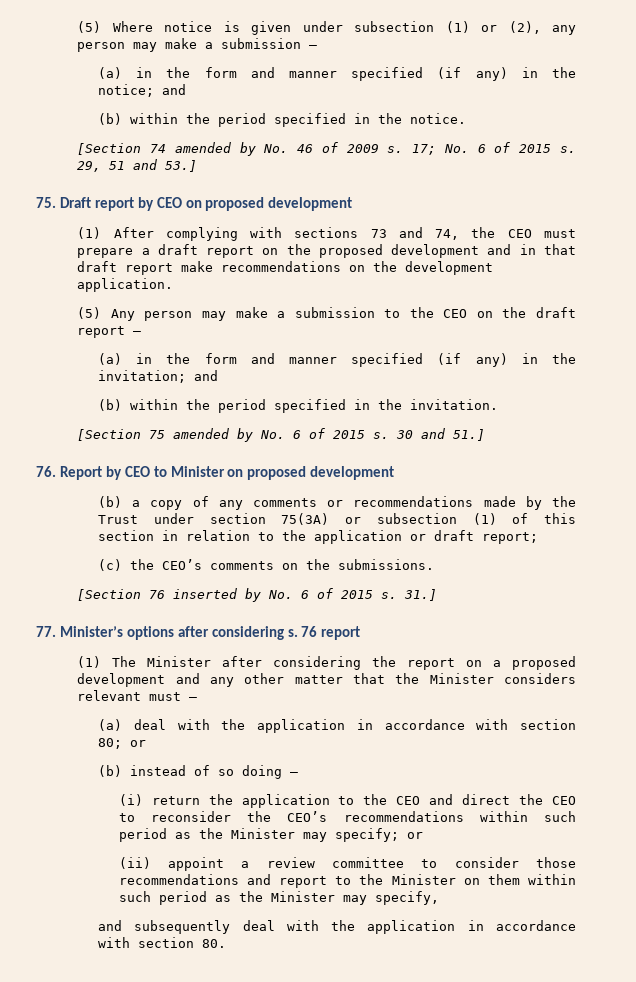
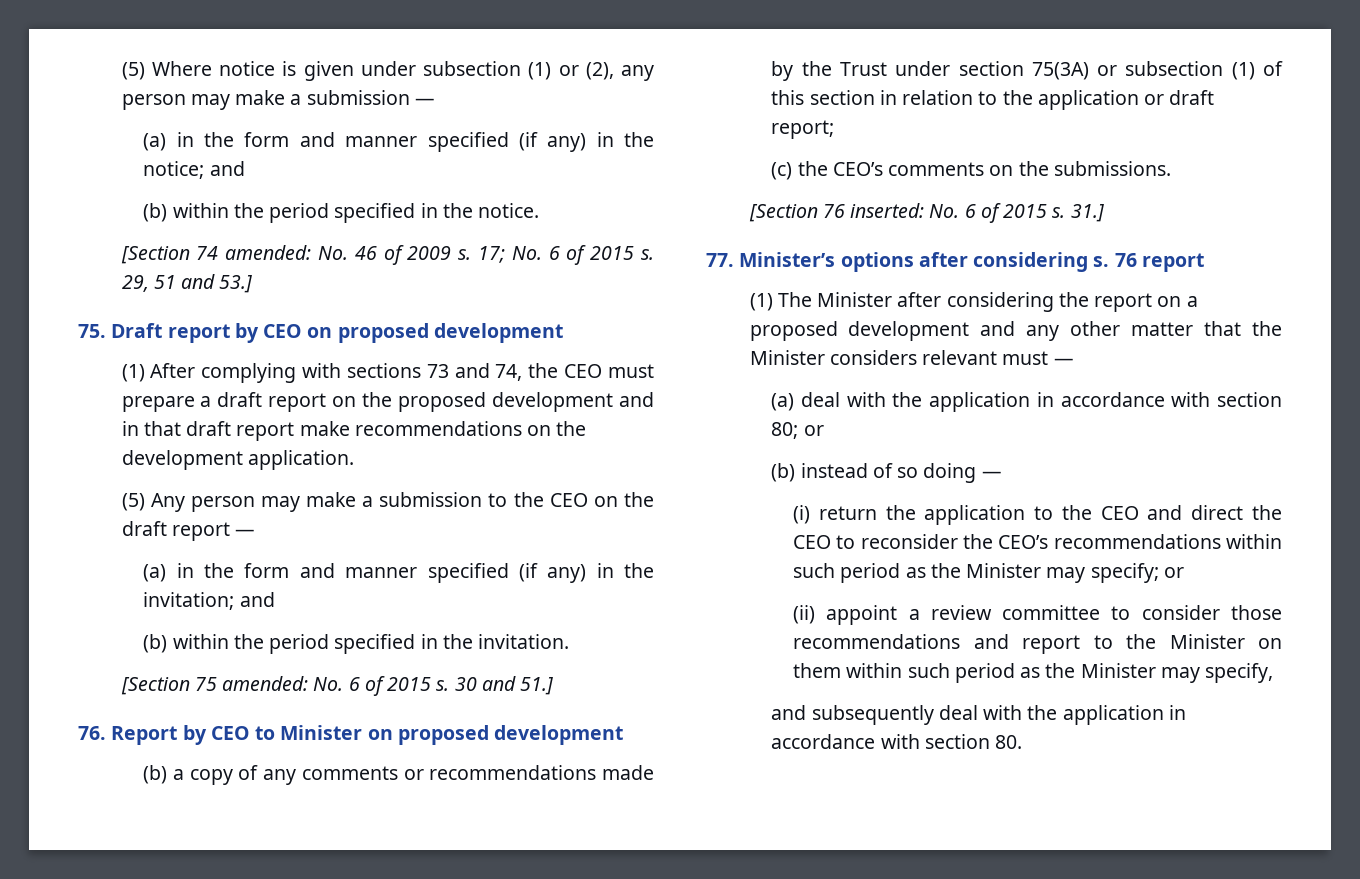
- [Section 74 amended by No. 46 of 2009 s.
+ [Section 74 amended: No. 46 of 2009 s.
- [Section 75 amended by No. 6 of 2015 s.
+ [Section 75 amended: No. 6 of 2015 s.
- [Section 76 inserted by No. 6 of 2015 s.
+ [Section 76 inserted: No. 6 of 2015 s.

